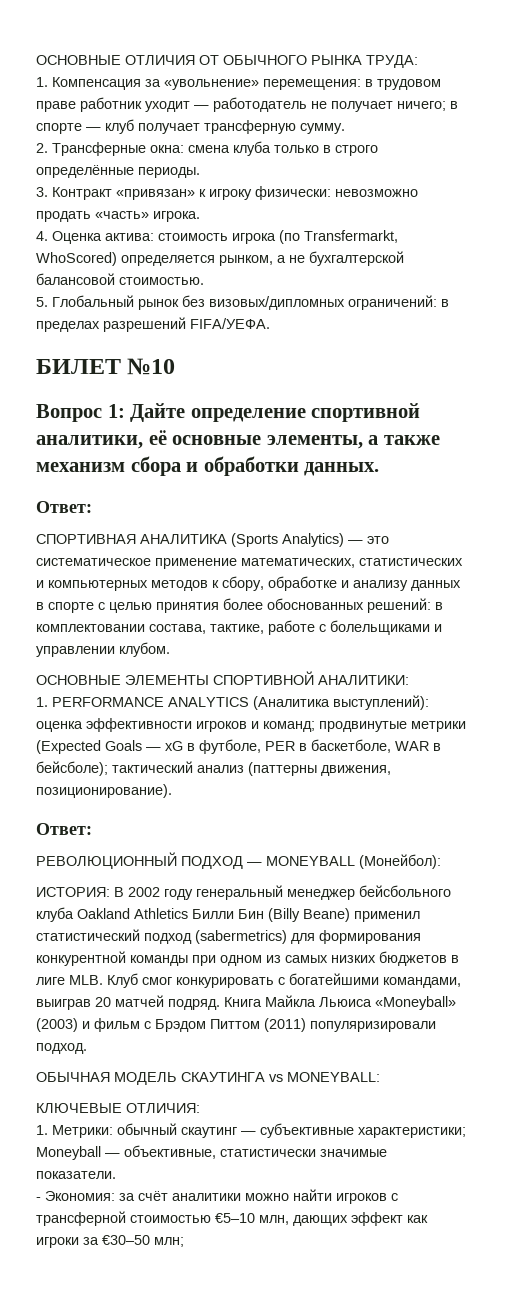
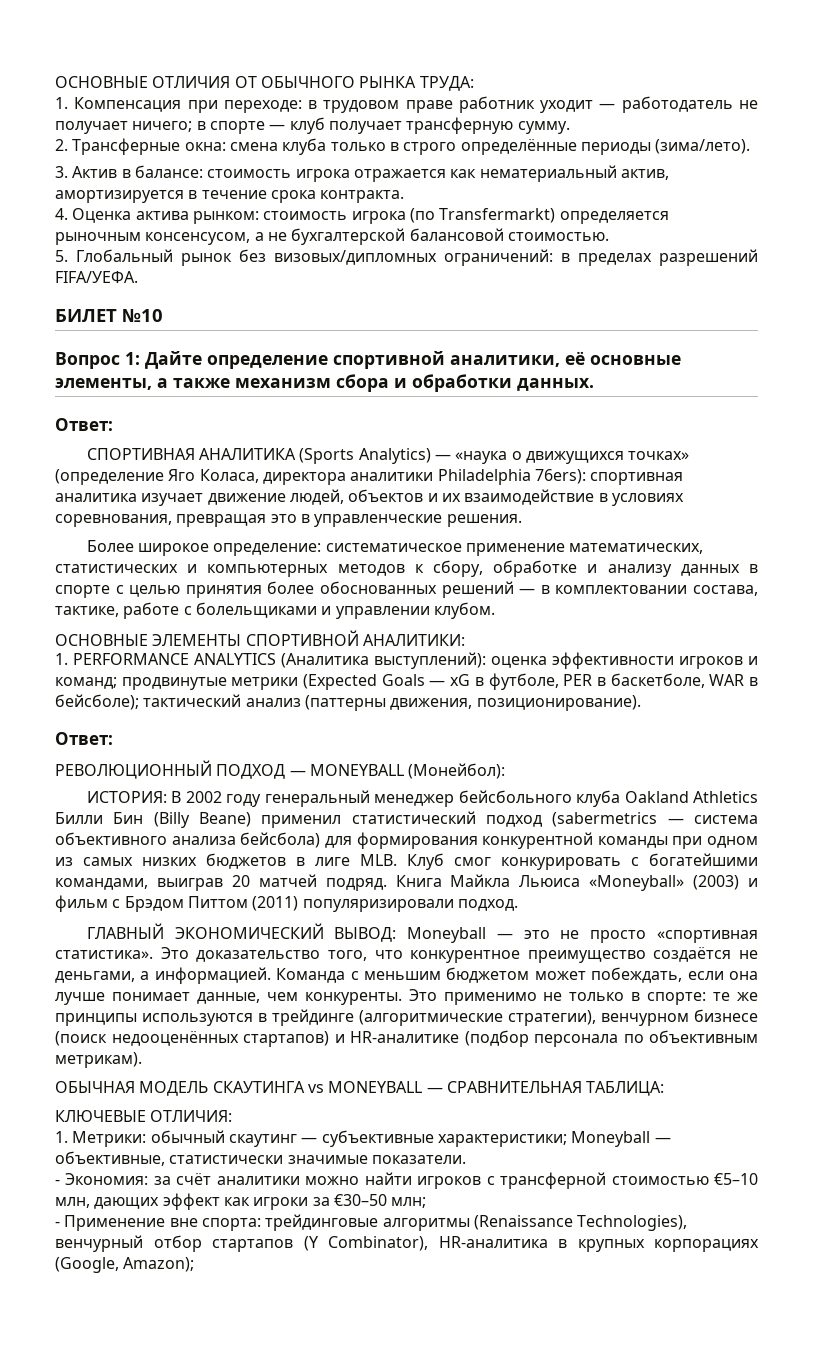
- 1. Компенсация за «увольнение» перемещения: в трудовом праве работник уходит — работодатель не получает ничего; в спорте — клуб получает трансферную сумму.
+ 1. Компенсация при переходе: в трудовом праве работник уходит — работодатель не получает ничего; в спорте — клуб получает трансферную сумму.
- 2. Трансферные окна: смена клуба только в строго определённые периоды.
+ 2. Трансферные окна: смена клуба только в строго определённые периоды (зима/лето).
- 3. Контракт «привязан» к игроку физически: невозможно продать «часть» игрока.
+ 3. Актив в балансе: стоимость игрока отражается как нематериальный актив, амортизируется в течение срока контракта.
- 4. Оценка актива: стоимость игрока (по Transfermarkt, WhoScored) определяется рынком, а не бухгалтерской балансовой стоимостью.
+ 4. Оценка актива рынком: стоимость игрока (по Transfermarkt) определяется рыночным консенсусом, а не бухгалтерской балансовой стоимостью.
- СПОРТИВНАЯ АНАЛИТИКА (Sports Analytics) — это систематическое применение математических, статистических и компьютерных методов к сбору, обработке и анализу данных в спорте с целью принятия более обоснованных решений: в комплектовании состава, тактике, работе с болельщиками и управлении клубом.
+ СПОРТИВНАЯ АНАЛИТИКА (Sports Analytics) — «наука о движущихся точках» (определение Яго Коласа, директора аналитики Philadelphia 76ers): спортивная аналитика изучает движение людей, объектов и их взаимодействие в условиях соревнования, превращая это в управленческие решения.
+ Более широкое определение: систематическое применение математических, статистических и компьютерных методов к сбору, обработке и анализу данных в спорте с целью принятия более обоснованных решений — в комплектовании состава, тактике, работе с болельщиками и управлении клубом.
- ИСТОРИЯ: В 2002 году генеральный менеджер бейсбольного клуба Oakland Athletics Билли Бин (Billy Beane) применил статистический подход (sabermetrics) для формирования конкурентной команды при одном из самых низких бюджетов в лиге MLB. Клуб смог конкурировать с богатейшими командами, выиграв 20 матчей подряд.
+ ИСТОРИЯ: В 2002 году генеральный менеджер бейсбольного клуба Oakland Athletics Билли Бин (Billy Beane) применил статистический подход (sabermetrics — система объективного анализа бейсбола) для формирования конкурентной команды при одном из самых низких бюджетов в лиге MLB. Клуб смог конкурировать с богатейшими командами, выиграв 20 матчей подряд.
+ ГЛАВНЫЙ ЭКОНОМИЧЕСКИЙ ВЫВОД: Moneyball — это не просто «спортивная статистика». Это доказательство того, что конкурентное преимущество создаётся не деньгами, а информацией. Команда с меньшим бюджетом может побеждать, если она лучше понимает данные, чем конкуренты. Это применимо не только в спорте: те же принципы используются в трейдинге (алгоритмические стратегии), венчурном бизнесе (поиск недооценённых стартапов) и HR-аналитике (подбор персонала по объективным метрикам).
- ОБЫЧНАЯ МОДЕЛЬ СКАУТИНГА vs MONEYBALL:
+ ОБЫЧНАЯ МОДЕЛЬ СКАУТИНГА vs MONEYBALL — СРАВНИТЕЛЬНАЯ ТАБЛИЦА:
+ - Применение вне спорта: трейдинговые алгоритмы (Renaissance Technologies), венчурный отбор стартапов (Y Combinator), HR-аналитика в крупных корпорациях (Google, Amazon);

